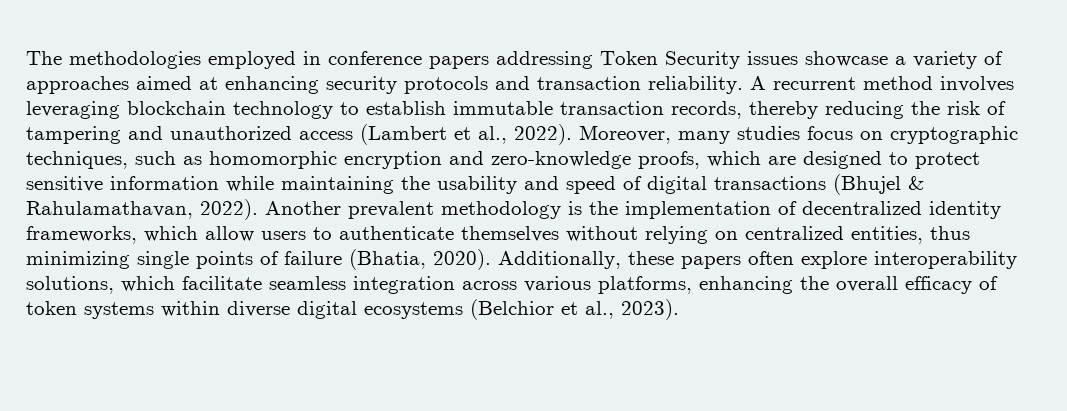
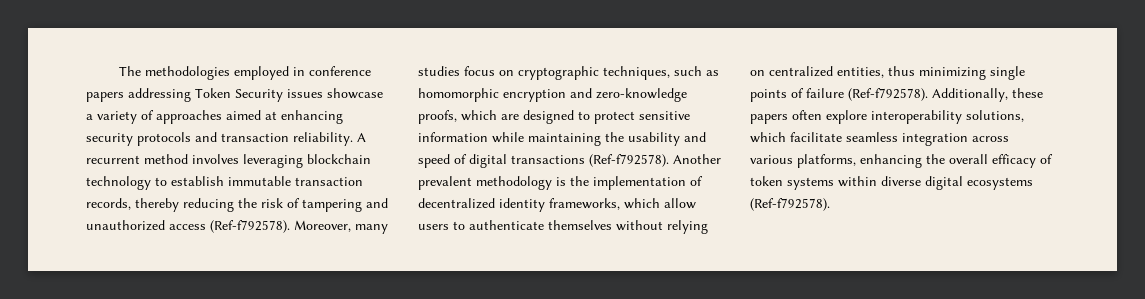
- A recurrent method involves leveraging blockchain technology to establish immutable transaction records, thereby reducing the risk of tampering and unauthorized access (Lambert et al., 2022).
+ A recurrent method involves leveraging blockchain technology to establish immutable transaction records, thereby reducing the risk of tampering and unauthorized access (Ref-f792578).
- Moreover, many studies focus on cryptographic techniques, such as homomorphic encryption and zero-knowledge proofs, which are designed to protect sensitive information while maintaining the usability and speed of digital transactions (Bhujel & Rahulamathavan, 2022).
+ Moreover, many studies focus on cryptographic techniques, such as homomorphic encryption and zero-knowledge proofs, which are designed to protect sensitive information while maintaining the usability and speed of digital transactions (Ref-f792578).
- Another prevalent methodology is the implementation of decentralized identity frameworks, which allow users to authenticate themselves without relying on centralized entities, thus minimizing single points of failure (Bhatia, 2020).
+ Another prevalent methodology is the implementation of decentralized identity frameworks, which allow users to authenticate themselves without relying on centralized entities, thus minimizing single points of failure (Ref-f792578).
- Additionally, these papers often explore interoperability solutions, which facilitate seamless integration across various platforms, enhancing the overall efficacy of token systems within diverse digital ecosystems (Belchior et al., 2023).
+ Additionally, these papers often explore interoperability solutions, which facilitate seamless integration across various platforms, enhancing the overall efficacy of token systems within diverse digital ecosystems (Ref-f792578).

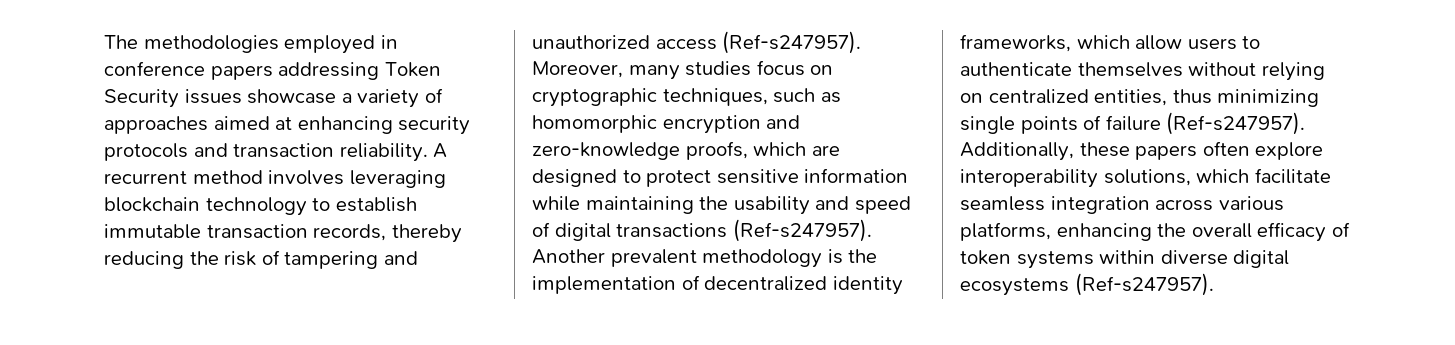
- A recurrent method involves leveraging blockchain technology to establish immutable transaction records, thereby reducing the risk of tampering and unauthorized access (Ref-f792578).
+ A recurrent method involves leveraging blockchain technology to establish immutable transaction records, thereby reducing the risk of tampering and unauthorized access (Ref-s247957).
- Moreover, many studies focus on cryptographic techniques, such as homomorphic encryption and zero-knowledge proofs, which are designed to protect sensitive information while maintaining the usability and speed of digital transactions (Ref-f792578).
+ Moreover, many studies focus on cryptographic techniques, such as homomorphic encryption and zero-knowledge proofs, which are designed to protect sensitive information while maintaining the usability and speed of digital transactions (Ref-s247957).
- Another prevalent methodology is the implementation of decentralized identity frameworks, which allow users to authenticate themselves without relying on centralized entities, thus minimizing single points of failure (Ref-f792578).
+ Another prevalent methodology is the implementation of decentralized identity frameworks, which allow users to authenticate themselves without relying on centralized entities, thus minimizing single points of failure (Ref-s247957).
- Additionally, these papers often explore interoperability solutions, which facilitate seamless integration across various platforms, enhancing the overall efficacy of token systems within diverse digital ecosystems (Ref-f792578).
+ Additionally, these papers often explore interoperability solutions, which facilitate seamless integration across various platforms, enhancing the overall efficacy of token systems within diverse digital ecosystems (Ref-s247957).

